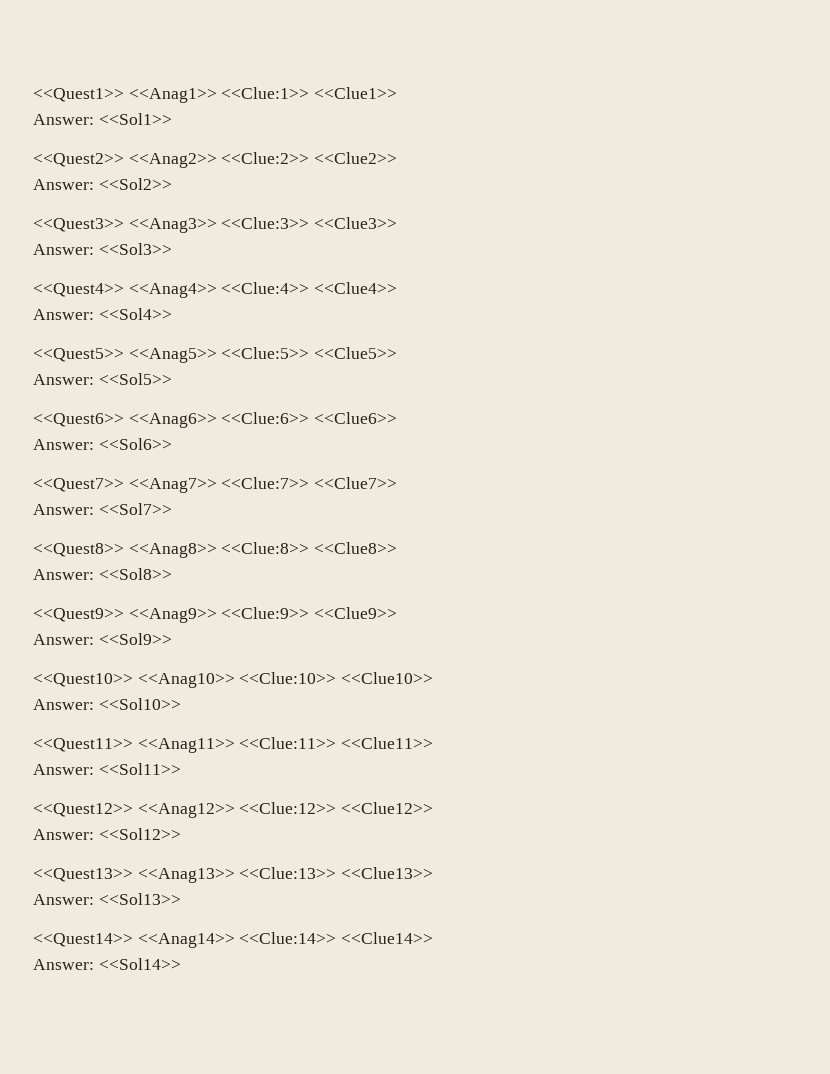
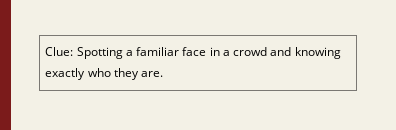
- <<Quest1>> <<Anag1>> <<Clue:1>> <<Clue1>>
- Answer: <<Sol1>>
- <<Quest2>> <<Anag2>> <<Clue:2>> <<Clue2>>
- Answer: <<Sol2>>
- <<Quest3>> <<Anag3>> <<Clue:3>> <<Clue3>>
- Answer: <<Sol3>>
- <<Quest4>> <<Anag4>> <<Clue:4>> <<Clue4>>
- Answer: <<Sol4>>
- <<Quest5>> <<Anag5>> <<Clue:5>> <<Clue5>>
- Answer: <<Sol5>>
- <<Quest6>> <<Anag6>> <<Clue:6>> <<Clue6>>
- Answer: <<Sol6>>
- <<Quest7>> <<Anag7>> <<Clue:7>> <<Clue7>>
- Answer: <<Sol7>>
- <<Quest8>> <<Anag8>> <<Clue:8>> <<Clue8>>
- Answer: <<Sol8>>
- <<Quest9>> <<Anag9>> <<Clue:9>> <<Clue9>>
- Answer: <<Sol9>>
- <<Quest10>> <<Anag10>> <<Clue:10>> <<Clue10>>
- Answer: <<Sol10>>
- <<Quest11>> <<Anag11>> <<Clue:11>> <<Clue11>>
- Answer: <<Sol11>>
- <<Quest12>> <<Anag12>> <<Clue:12>> <<Clue12>>
- Answer: <<Sol12>>
- <<Quest13>> <<Anag13>> <<Clue:13>> <<Clue13>>
- Answer: <<Sol13>>
- <<Quest14>> <<Anag14>> <<Clue:14>> <<Clue14>>
- Answer: <<Sol14>>
+ Clue: Spotting a familiar face in a crowd and knowing exactly who they are.

